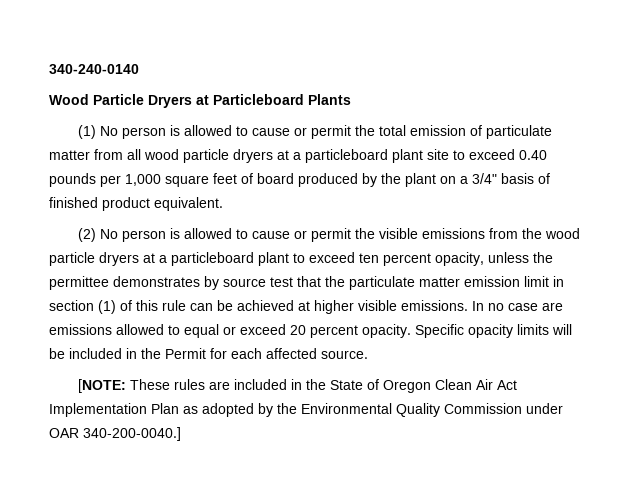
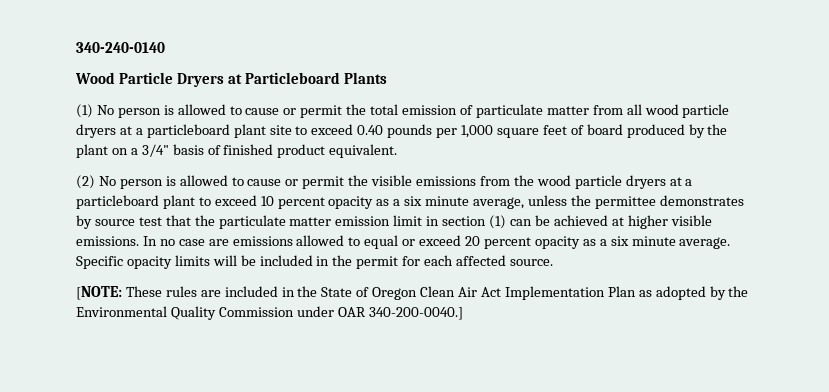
- (2) No person is allowed to cause or permit the visible emissions from the wood particle dryers at a particleboard plant to exceed ten percent opacity, unless the permittee demonstrates by source test that the particulate matter emission limit in section (1) of this rule can be achieved at higher visible emissions.
+ (2) No person is allowed to cause or permit the visible emissions from the wood particle dryers at a particleboard plant to exceed 10 percent opacity as a six minute average, unless the permittee demonstrates by source test that the particulate matter emission limit in section (1) can be achieved at higher visible emissions.
- In no case are emissions allowed to equal or exceed 20 percent opacity.
+ In no case are emissions allowed to equal or exceed 20 percent opacity as a six minute average.
- Specific opacity limits will be included in the Permit for each affected source.
+ Specific opacity limits will be included in the permit for each affected source.

